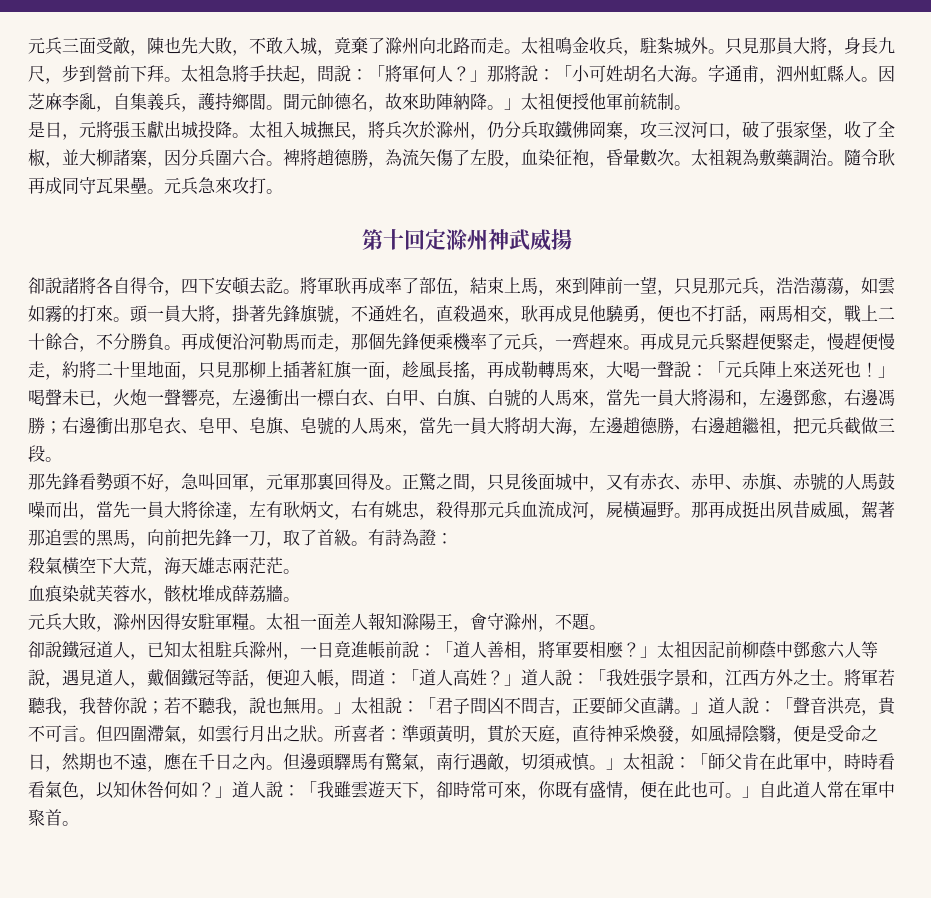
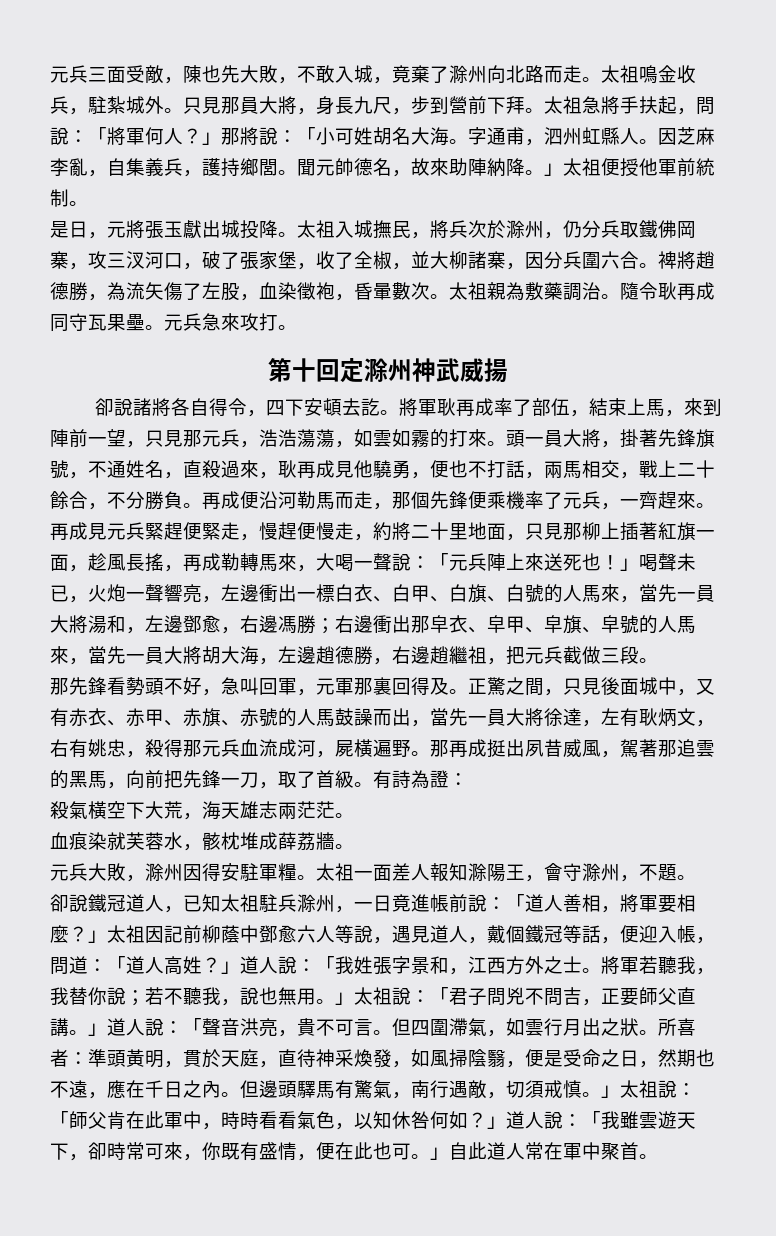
- 裨將趙德勝，為流矢傷了左股，血染征袍，昏暈數次。
+ 裨將趙德勝，為流矢傷了左股，血染徵袍，昏暈數次。
- 右邊衝出那皂衣、皂甲、皂旗、皂號的人馬來，當先一員大將胡大海，左邊趙德勝，右邊趙繼祖，把元兵截做三段。
+ 右邊衝出那皁衣、皁甲、皁旗、皁號的人馬來，當先一員大將胡大海，左邊趙德勝，右邊趙繼祖，把元兵截做三段。
- 正驚之間，只見後面城中，又有赤衣、赤甲、赤旗、赤號的人馬鼓噪而出，當先一員大將徐達，左有耿炳文，右有姚忠，殺得那元兵血流成河，屍橫遍野。
+ 正驚之間，只見後面城中，又有赤衣、赤甲、赤旗、赤號的人馬鼓譟而出，當先一員大將徐達，左有耿炳文，右有姚忠，殺得那元兵血流成河，屍橫遍野。
- 將軍若聽我，我替你說；若不聽我，說也無用。」太祖說：「君子問凶不問吉，正要師父直講。」道人說：「聲音洪亮，貴不可言。
+ 將軍若聽我，我替你說；若不聽我，說也無用。」太祖說：「君子問兇不問吉，正要師父直講。」道人說：「聲音洪亮，貴不可言。

